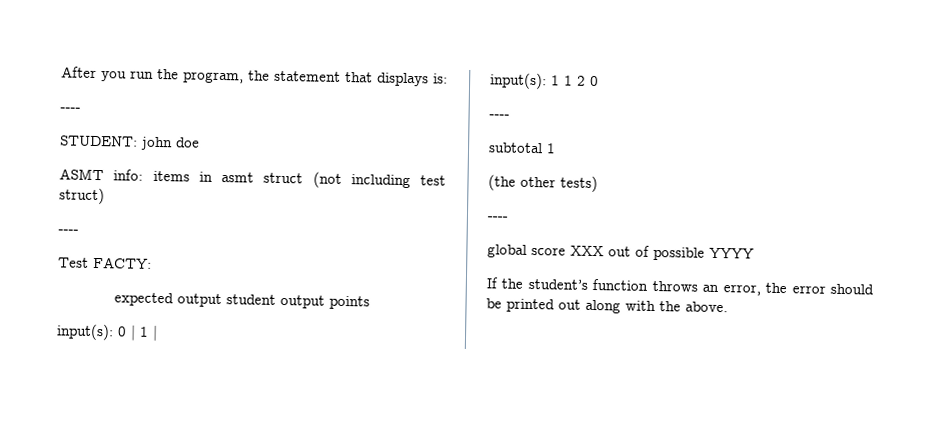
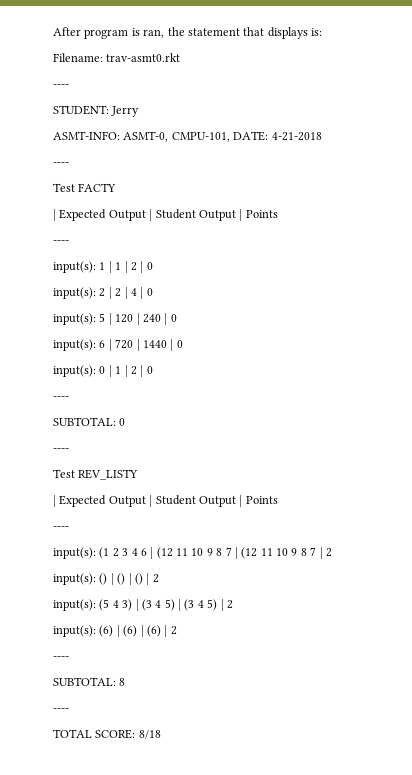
- After you run the program, the statement that displays is:
+ After program is ran, the statement that displays is:
+ Filename: trav-asmt0.rkt
- STUDENT: john doe
- ASMT info: items in asmt struct (not including test struct)
+ STUDENT: Jerry
+ ASMT-INFO: ASMT-0, CMPU-101, DATE: 4-21-2018
  ----
- Test FACTY:
- expected output student output points
+ Test FACTY
+ | Expected Output | Student Output | Points
+ ----
+ input(s): 1 | 1 | 2 | 0
+ input(s): 2 | 2 | 4 | 0
+ input(s): 5 | 120 | 240 | 0
+ input(s): 6 | 720 | 1440 | 0
- input(s): 0 | 1 |
- input(s): 1 1 2 0
+ input(s): 0 | 1 | 2 | 0
  ----
- subtotal 1
- (the other tests)
+ SUBTOTAL: 0
  ----
- global score XXX out of possible YYYY
- If the student’s function throws an error, the error should be printed out along with the above.
+ Test REV_LISTY
+ | Expected Output | Student Output | Points
+ ----
+ input(s): (1 2 3 4 6 | (12 11 10 9 8 7 | (12 11 10 9 8 7 | 2
+ input(s): () | () | () | 2
+ input(s): (5 4 3) | (3 4 5) | (3 4 5) | 2
+ input(s): (6) | (6) | (6) | 2
+ ----
+ SUBTOTAL: 8
+ ----
+ TOTAL SCORE: 8/18

